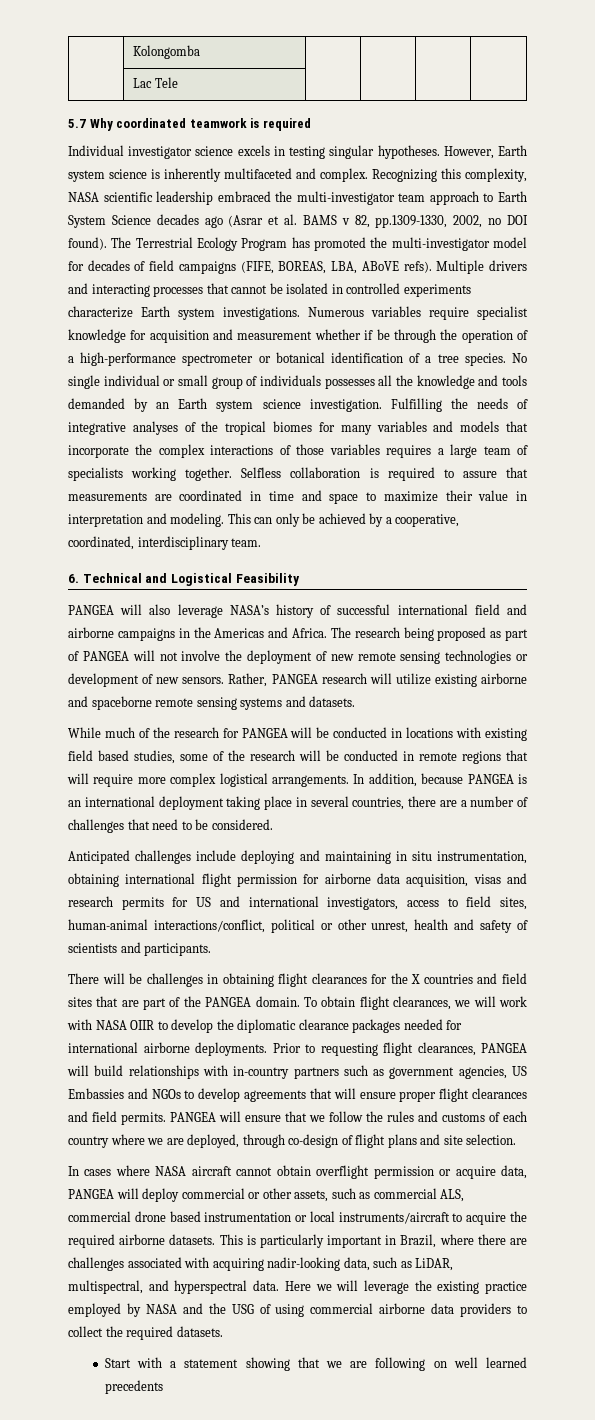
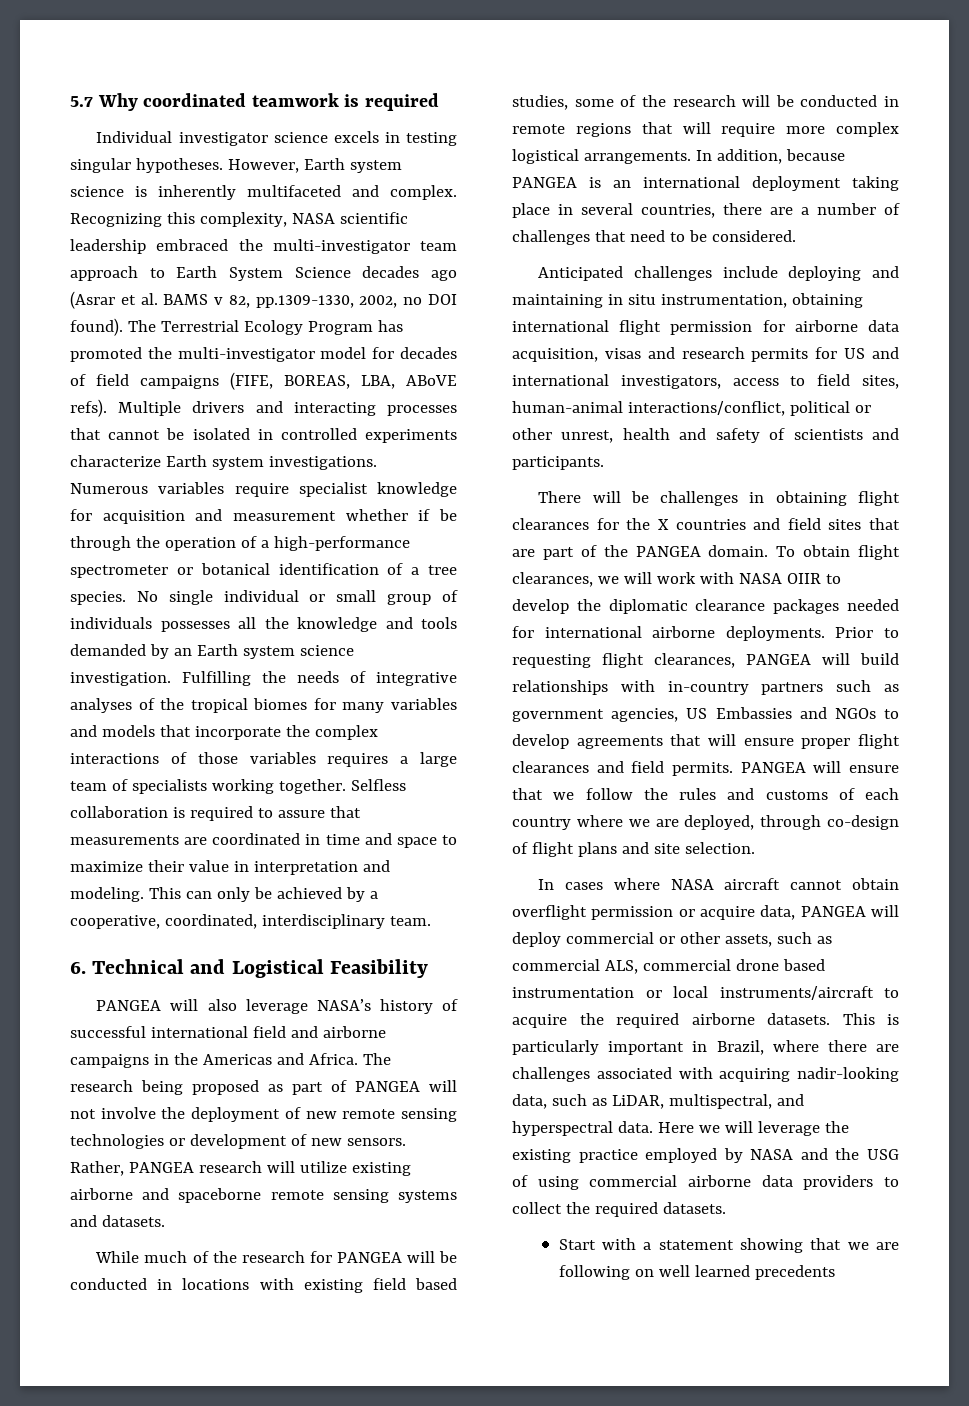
- | Kolongomba | | | |
- | Lac Tele | | | |

